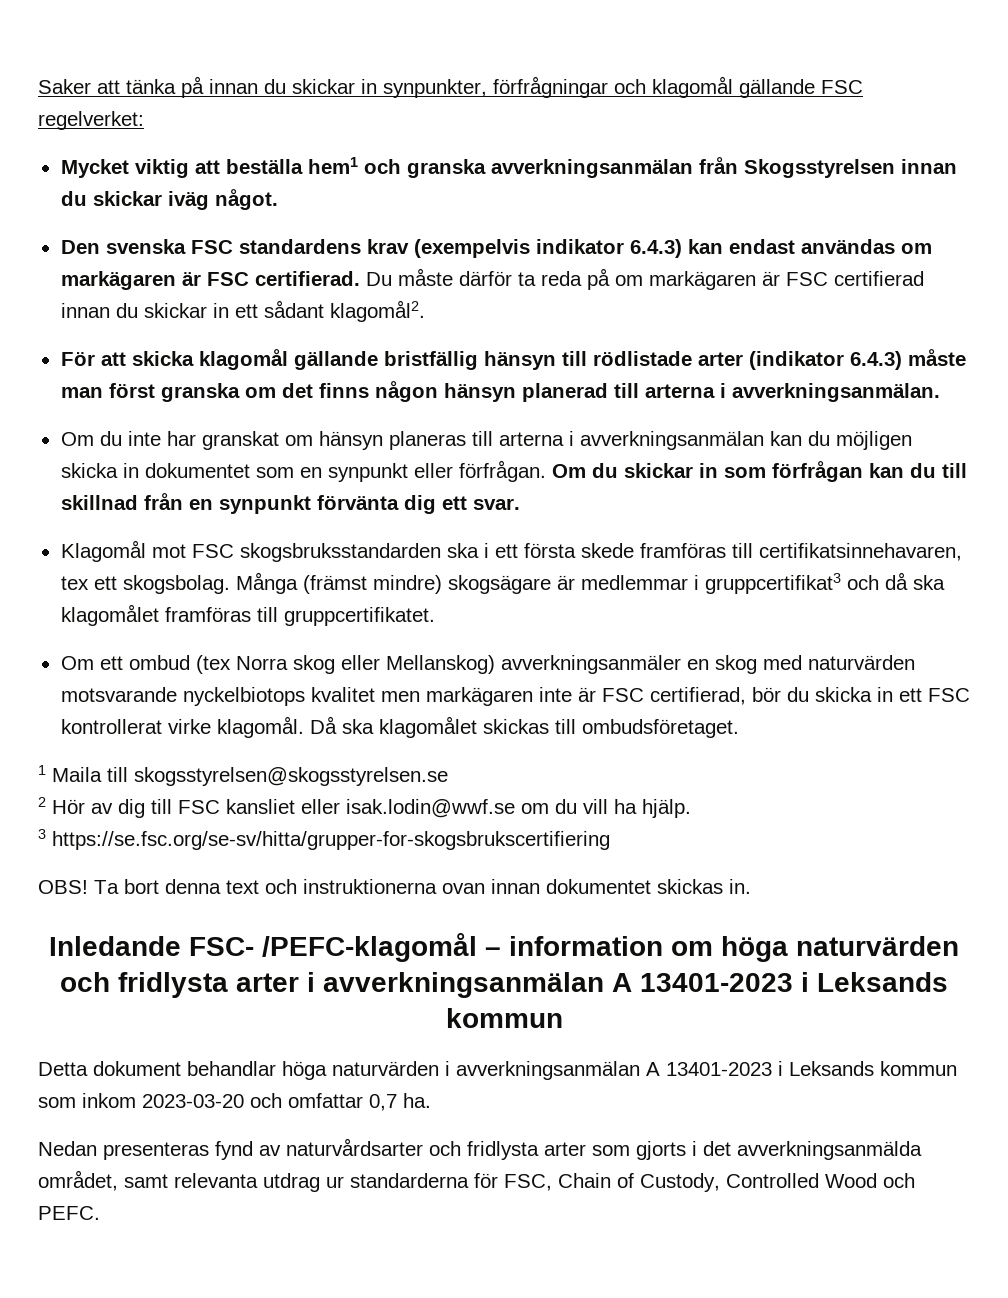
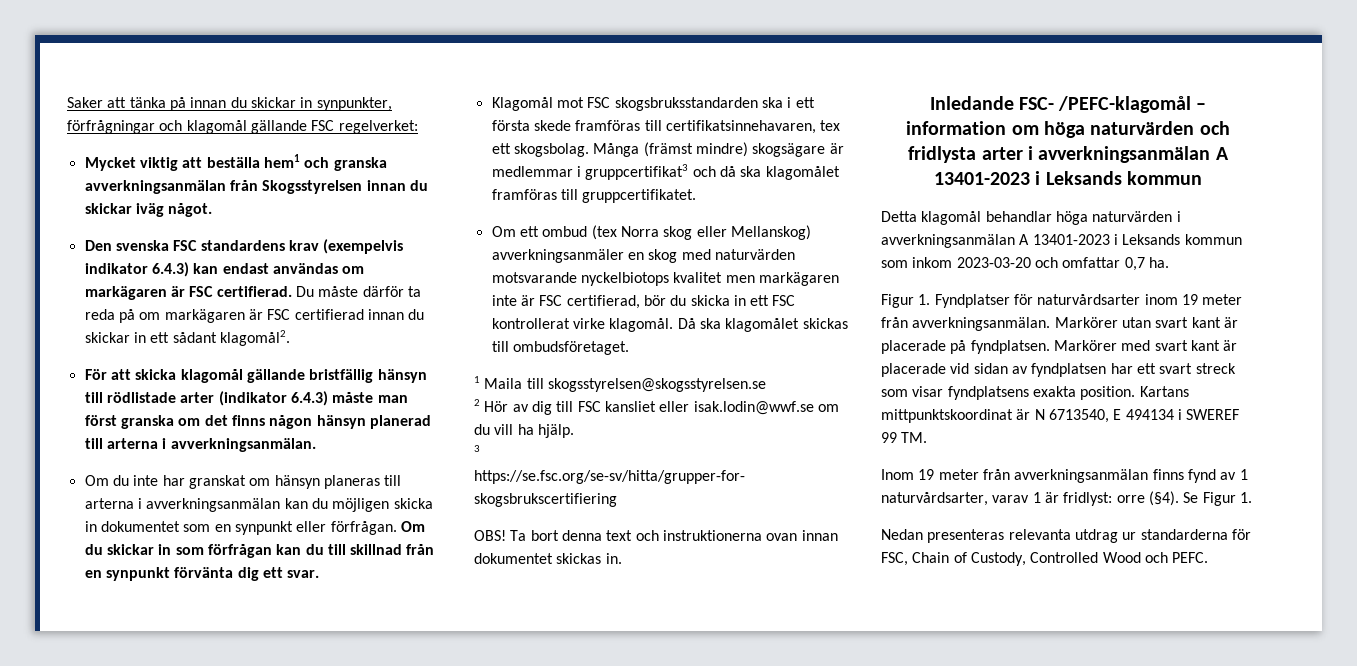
- Detta dokument behandlar höga naturvärden i avverkningsanmälan A 13401-2023 i Leksands kommun som inkom 2023-03-20 och omfattar 0,7 ha.
+ Detta klagomål behandlar höga naturvärden i avverkningsanmälan A 13401-2023 i Leksands kommun som inkom 2023-03-20 och omfattar 0,7 ha.
- Nedan presenteras fynd av naturvårdsarter och fridlysta arter som gjorts i det avverkningsanmälda området, samt relevanta utdrag ur standarderna för FSC, Chain of Custody, Controlled Wood och PEFC.
+ Figur 1. Fyndplatser för naturvårdsarter inom 19 meter från avverkningsanmälan. Markörer utan svart kant är placerade på fyndplatsen. Markörer med svart kant är placerade vid sidan av fyndplatsen har ett svart streck som visar fyndplatsens exakta position. Kartans mittpunktskoordinat är N 6713540, E 494134 i SWEREF 99 TM.
+ Inom 19 meter från avverkningsanmälan finns fynd av 1 naturvårdsarter, varav 1 är fridlyst: orre (§4). Se Figur 1.
+ Nedan presenteras relevanta utdrag ur standarderna för FSC, Chain of Custody, Controlled Wood och PEFC.

